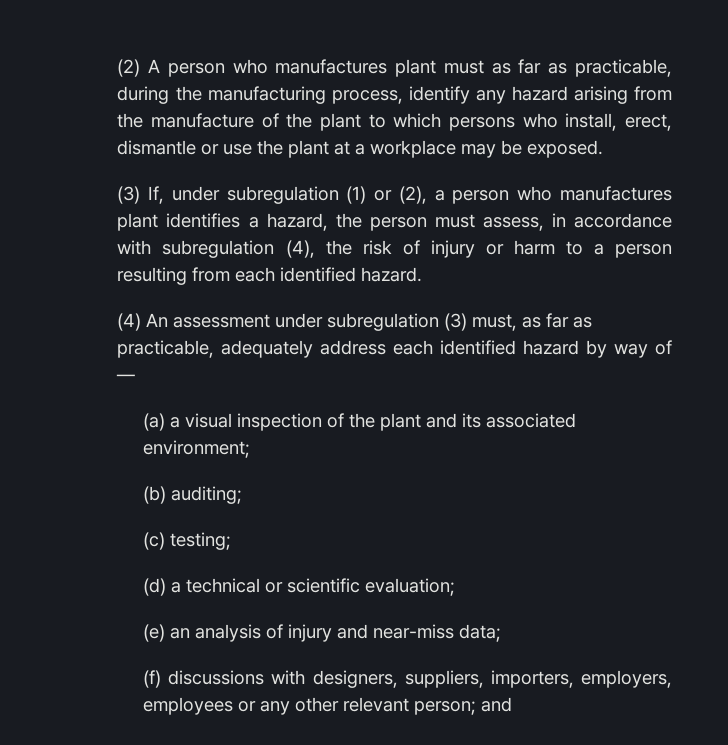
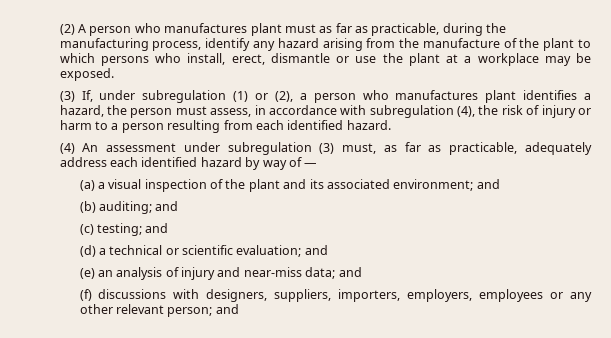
- (a) a visual inspection of the plant and its associated environment;
+ (a) a visual inspection of the plant and its associated environment; and
- (b) auditing;
+ (b) auditing; and
- (c) testing;
+ (c) testing; and
- (d) a technical or scientific evaluation;
+ (d) a technical or scientific evaluation; and
- (e) an analysis of injury and near-miss data;
+ (e) an analysis of injury and near-miss data; and

